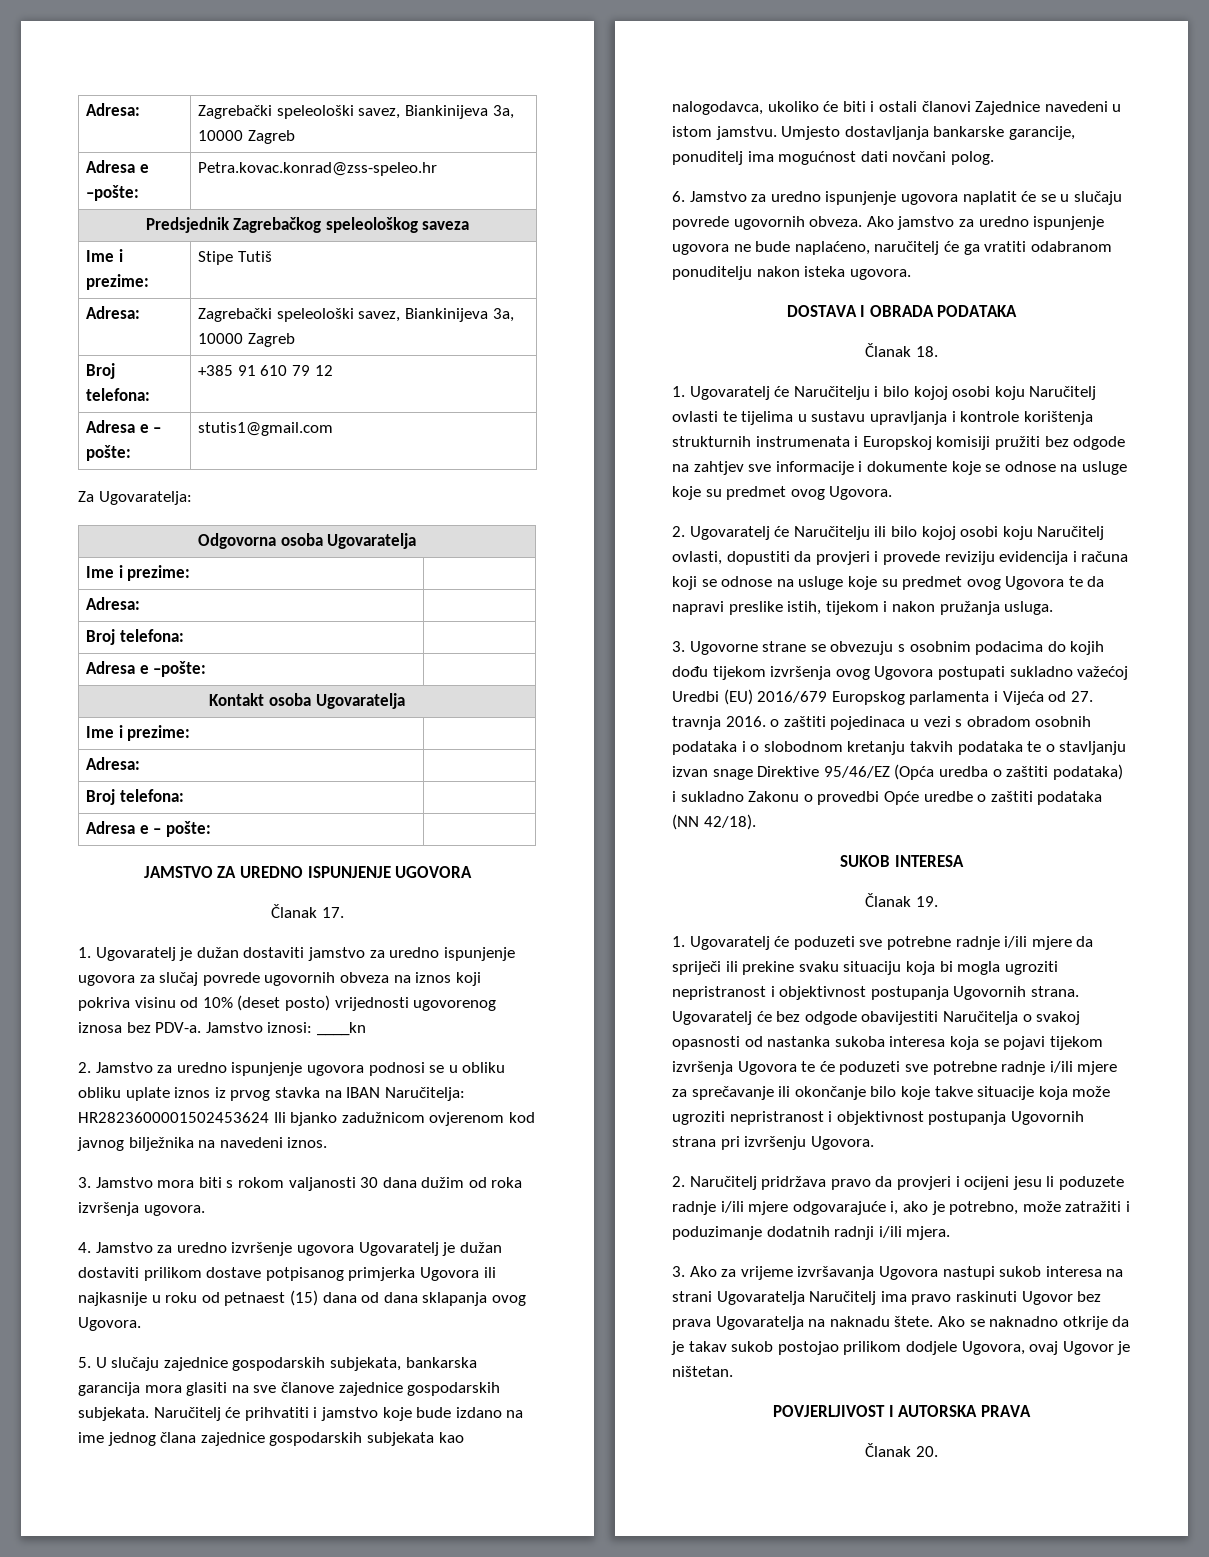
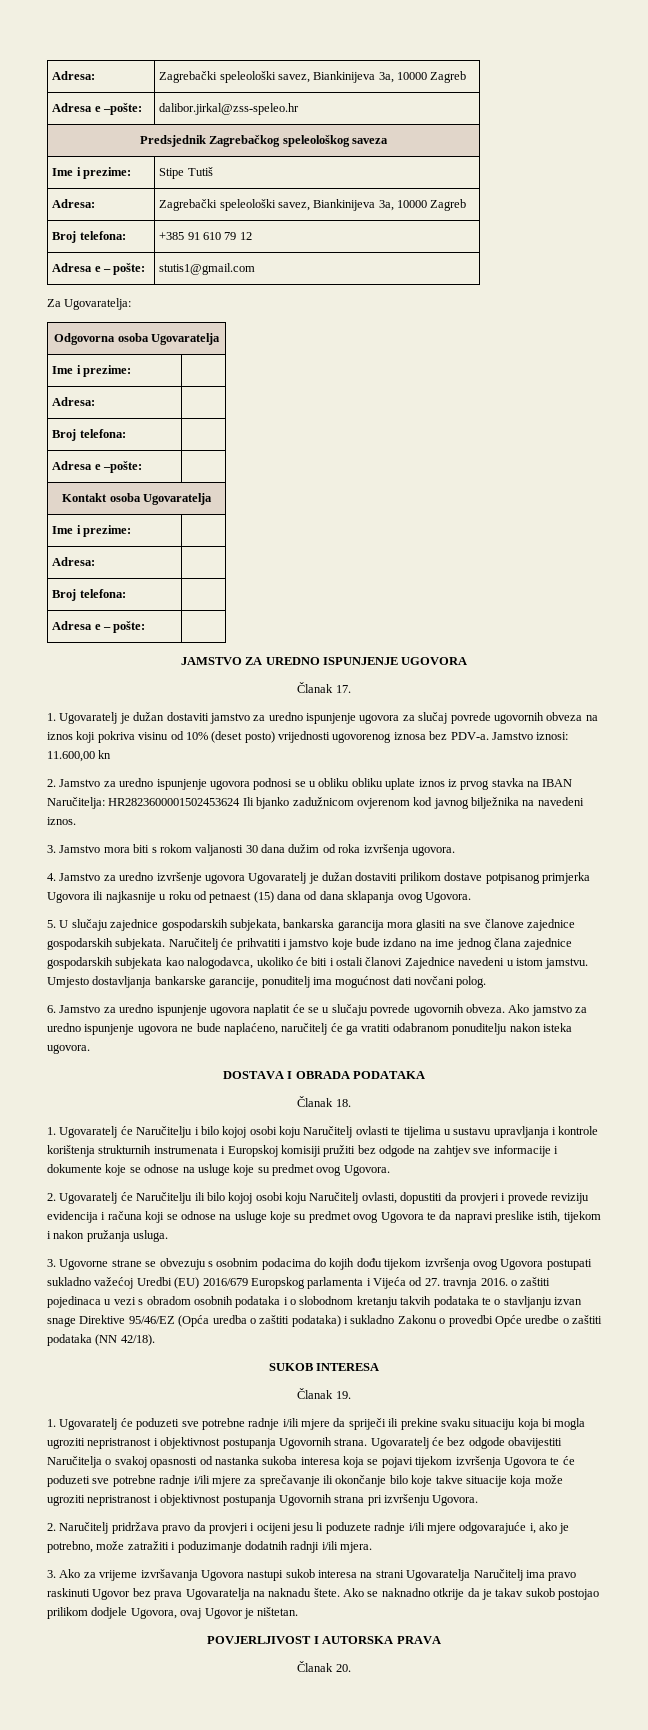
- Adresa e –pošte: | Petra.kovac.konrad@zss-speleo.hr
+ Adresa e –pošte: | dalibor.jirkal@zss-speleo.hr
- Jamstvo iznosi: ____kn
+ Jamstvo iznosi: 11.600,00 kn

